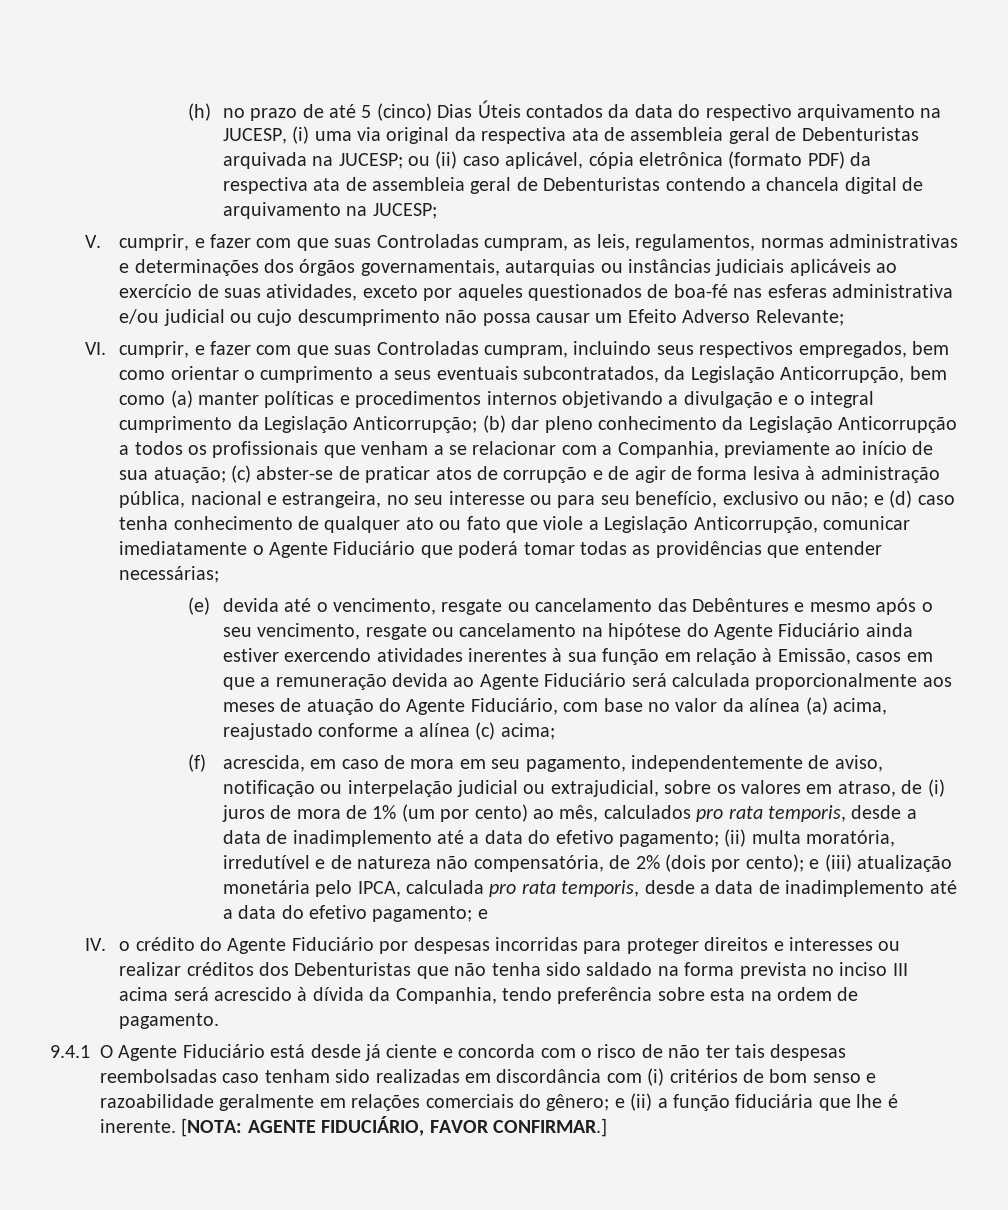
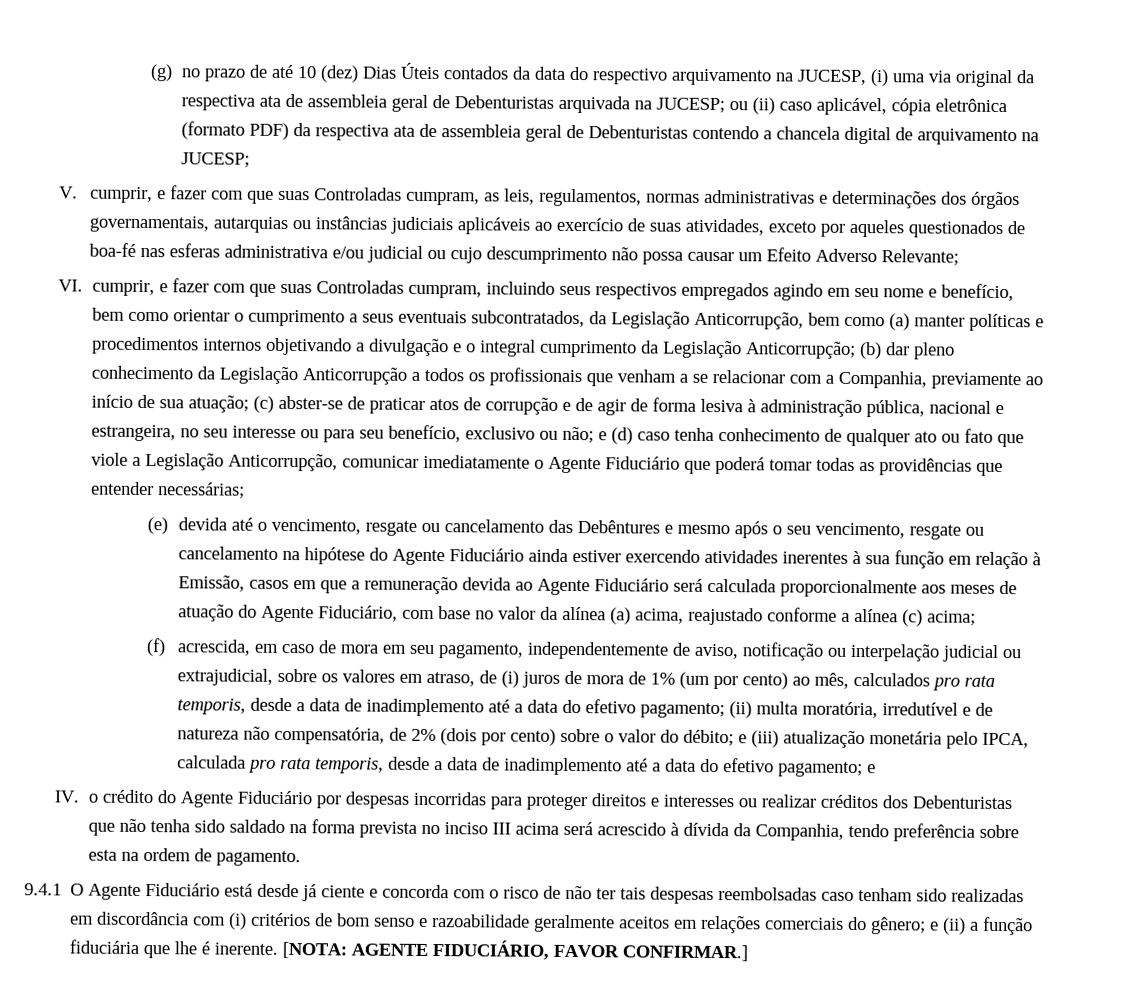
- (h) no prazo de até 5 (cinco) Dias Úteis contados da data do respectivo arquivamento na JUCESP, (i) uma via original da respectiva ata de assembleia geral de Debenturistas arquivada na JUCESP; ou (ii) caso aplicável, cópia eletrônica (formato PDF) da respectiva ata de assembleia geral de Debenturistas contendo a chancela digital de arquivamento na JUCESP;
+ (g) no prazo de até 10 (dez) Dias Úteis contados da data do respectivo arquivamento na JUCESP, (i) uma via original da respectiva ata de assembleia geral de Debenturistas arquivada na JUCESP; ou (ii) caso aplicável, cópia eletrônica (formato PDF) da respectiva ata de assembleia geral de Debenturistas contendo a chancela digital de arquivamento na JUCESP;
- VI. cumprir, e fazer com que suas Controladas cumpram, incluindo seus respectivos empregados, bem como orientar o cumprimento a seus eventuais subcontratados, da Legislação Anticorrupção, bem como (a) manter políticas e procedimentos internos objetivando a divulgação e o integral cumprimento da Legislação Anticorrupção;
+ VI. cumprir, e fazer com que suas Controladas cumpram, incluindo seus respectivos empregados agindo em seu nome e benefício, bem como orientar o cumprimento a seus eventuais subcontratados, da Legislação Anticorrupção, bem como (a) manter políticas e procedimentos internos objetivando a divulgação e o integral cumprimento da Legislação Anticorrupção;
- (ii) multa moratória, irredutível e de natureza não compensatória, de 2% (dois por cento);
+ (ii) multa moratória, irredutível e de natureza não compensatória, de 2% (dois por cento) sobre o valor do débito;
- 9.4.1 O Agente Fiduciário está desde já ciente e concorda com o risco de não ter tais despesas reembolsadas caso tenham sido realizadas em discordância com (i) critérios de bom senso e razoabilidade geralmente em relações comerciais do gênero; e (ii) a função fiduciária que lhe é inerente.
+ 9.4.1 O Agente Fiduciário está desde já ciente e concorda com o risco de não ter tais despesas reembolsadas caso tenham sido realizadas em discordância com (i) critérios de bom senso e razoabilidade geralmente aceitos em relações comerciais do gênero; e (ii) a função fiduciária que lhe é inerente.

